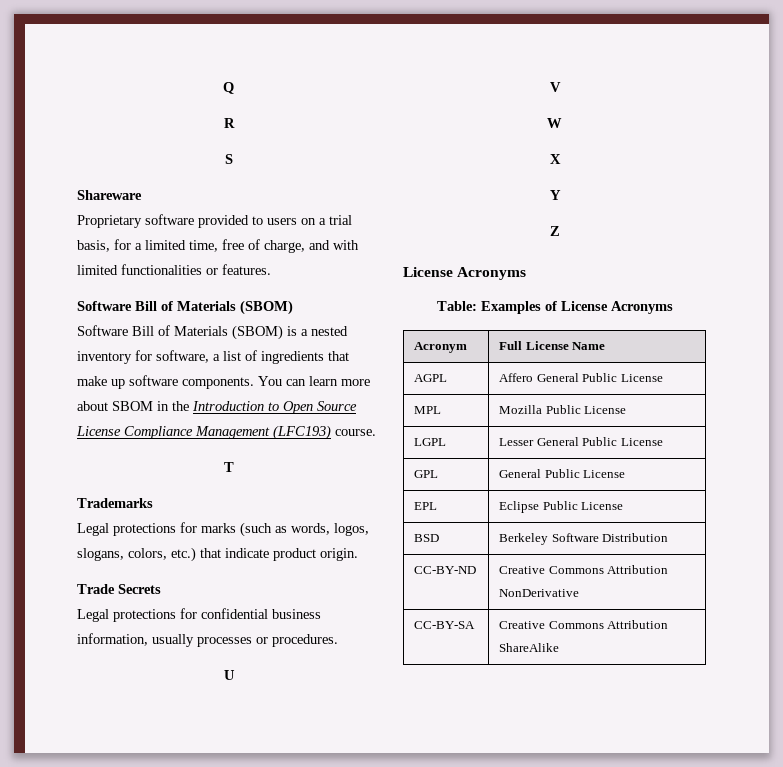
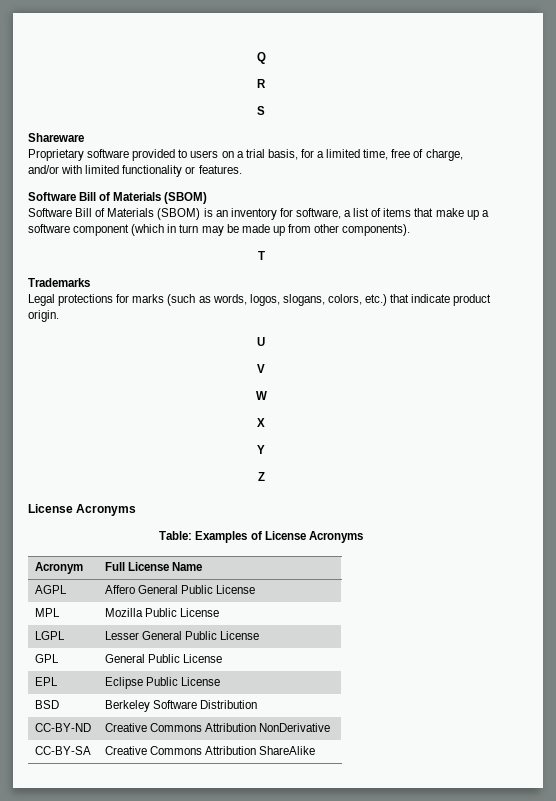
- Proprietary software provided to users on a trial basis, for a limited time, free of charge, and with limited functionalities or features.
+ Proprietary software provided to users on a trial basis, for a limited time, free of charge, and/or with limited functionality or features.
- Software Bill of Materials (SBOM) is a nested inventory for software, a list of ingredients that make up software components. You can learn more about SBOM in the Introduction to Open Source License Compliance Management (LFC193) course.
+ Software Bill of Materials (SBOM) is an inventory for software, a list of items that make up a software component (which in turn may be made up from other components).
- Trade Secrets
- Legal protections for confidential business information, usually processes or procedures.

